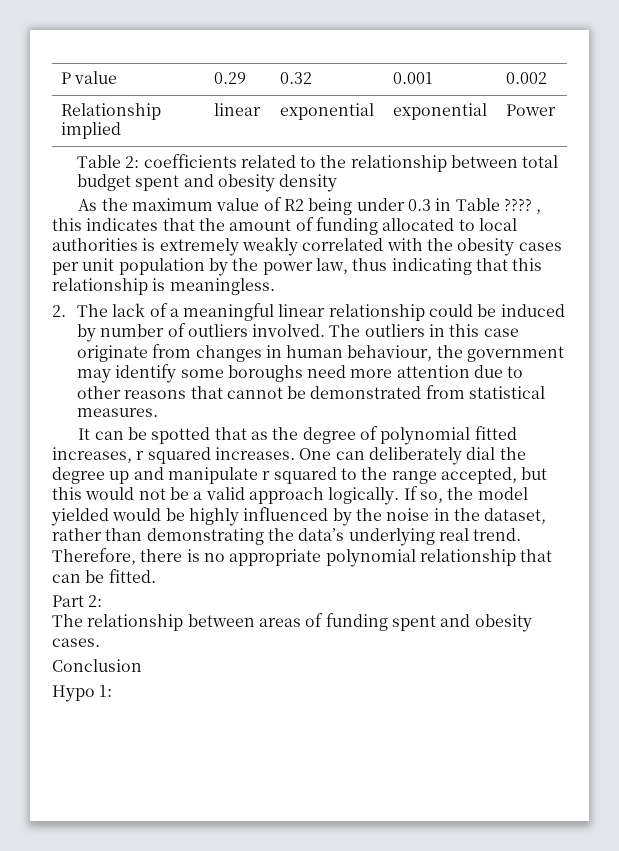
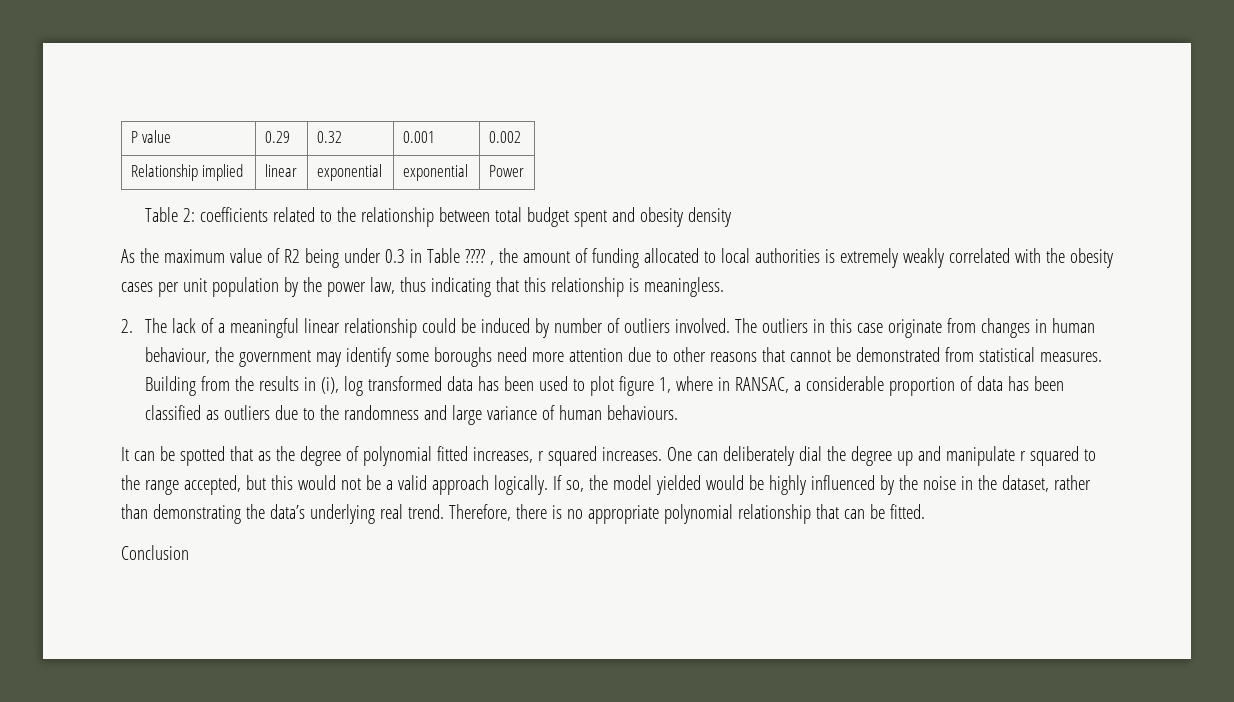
- As the maximum value of R2 being under 0.3 in Table ???? , this indicates that the amount of funding allocated to local authorities is extremely weakly correlated with the obesity cases per unit population by the power law, thus indicating that this relationship is meaningless.
+ As the maximum value of R2 being under 0.3 in Table ???? , the amount of funding allocated to local authorities is extremely weakly correlated with the obesity cases per unit population by the power law, thus indicating that this relationship is meaningless.
+ Building from the results in (i), log transformed data has been used to plot figure 1, where in RANSAC, a considerable proportion of data has been classified as outliers due to the randomness and large variance of human behaviours.
- Part 2:
- The relationship between areas of funding spent and obesity cases.
- Hypo 1:

